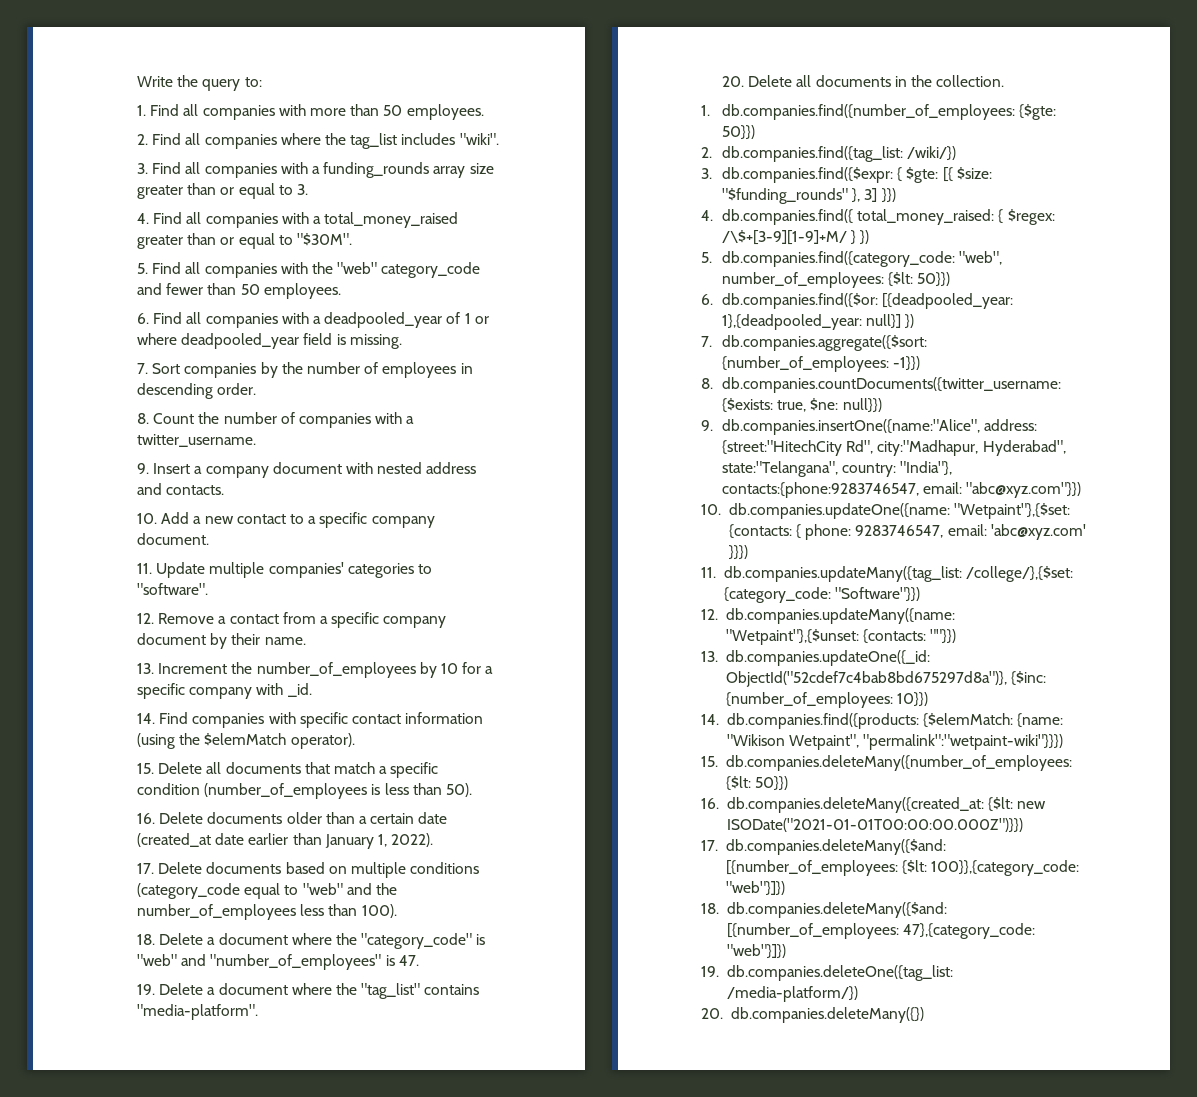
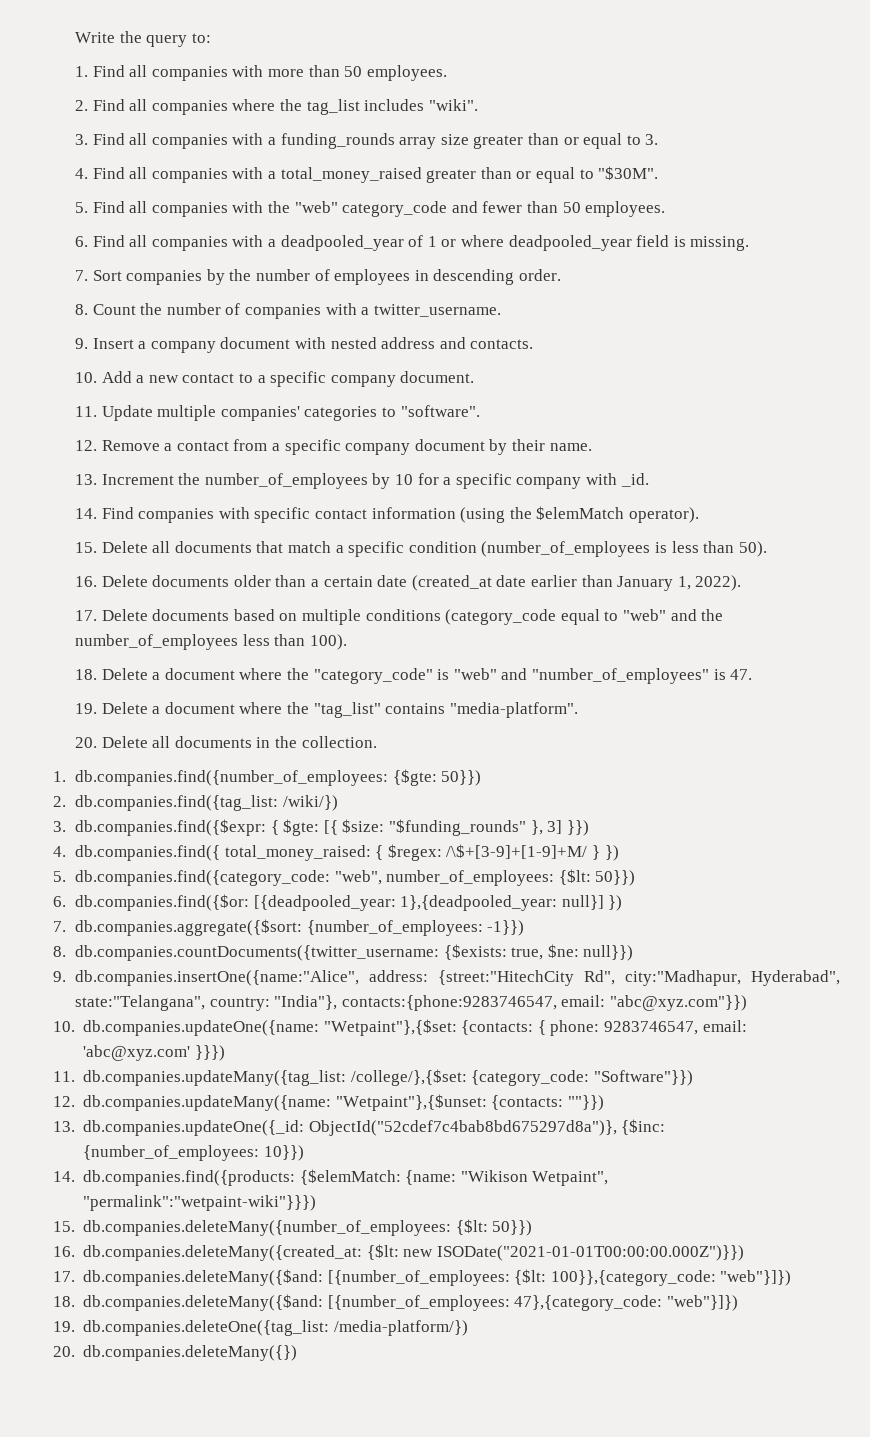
- 4. db.companies.find({ total_money_raised: { $regex: /\$+[3-9][1-9]+M/ } })
+ 4. db.companies.find({ total_money_raised: { $regex: /\$+[3-9]+[1-9]+M/ } })

